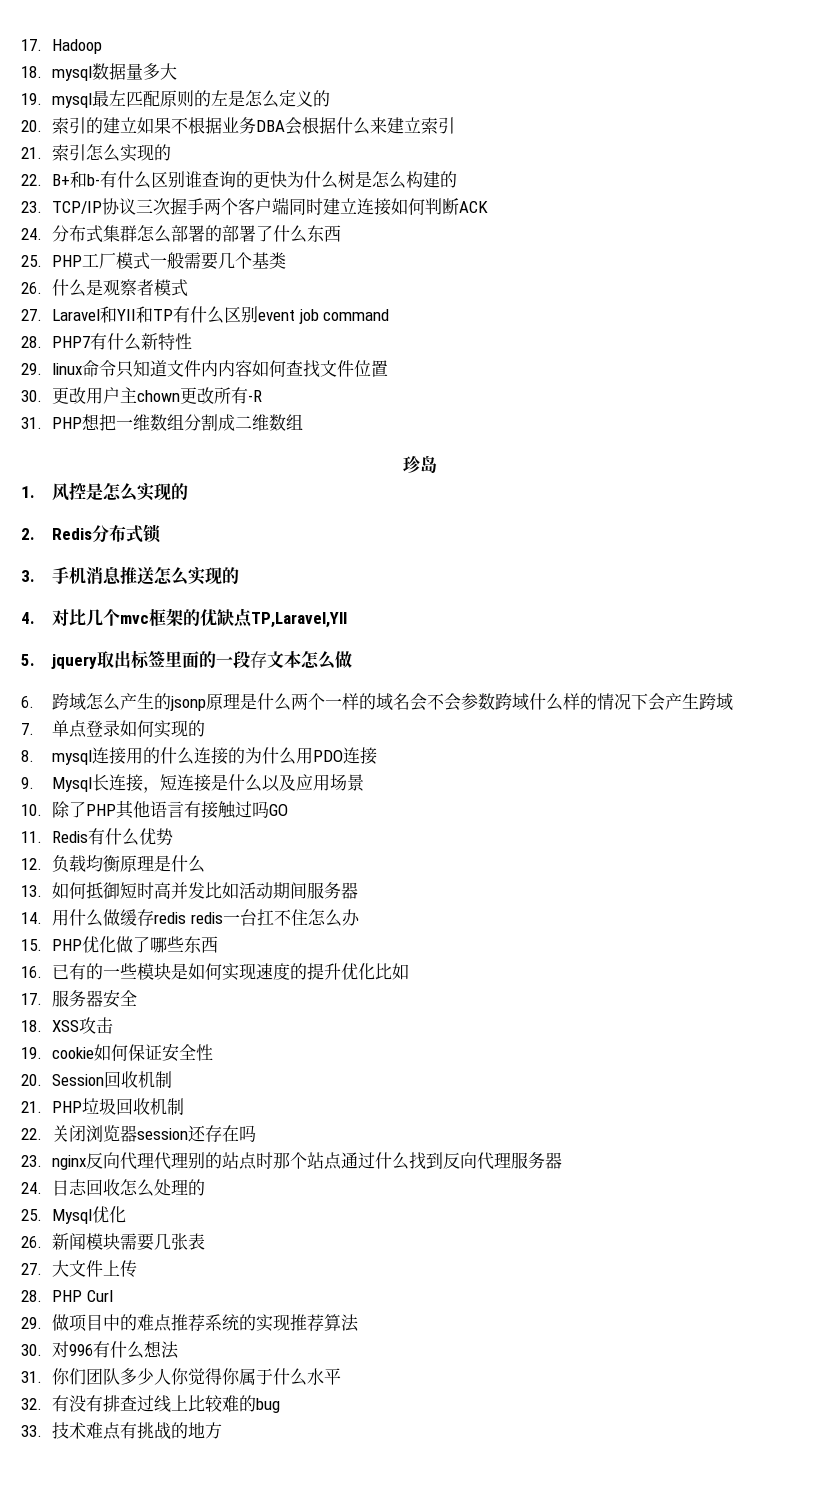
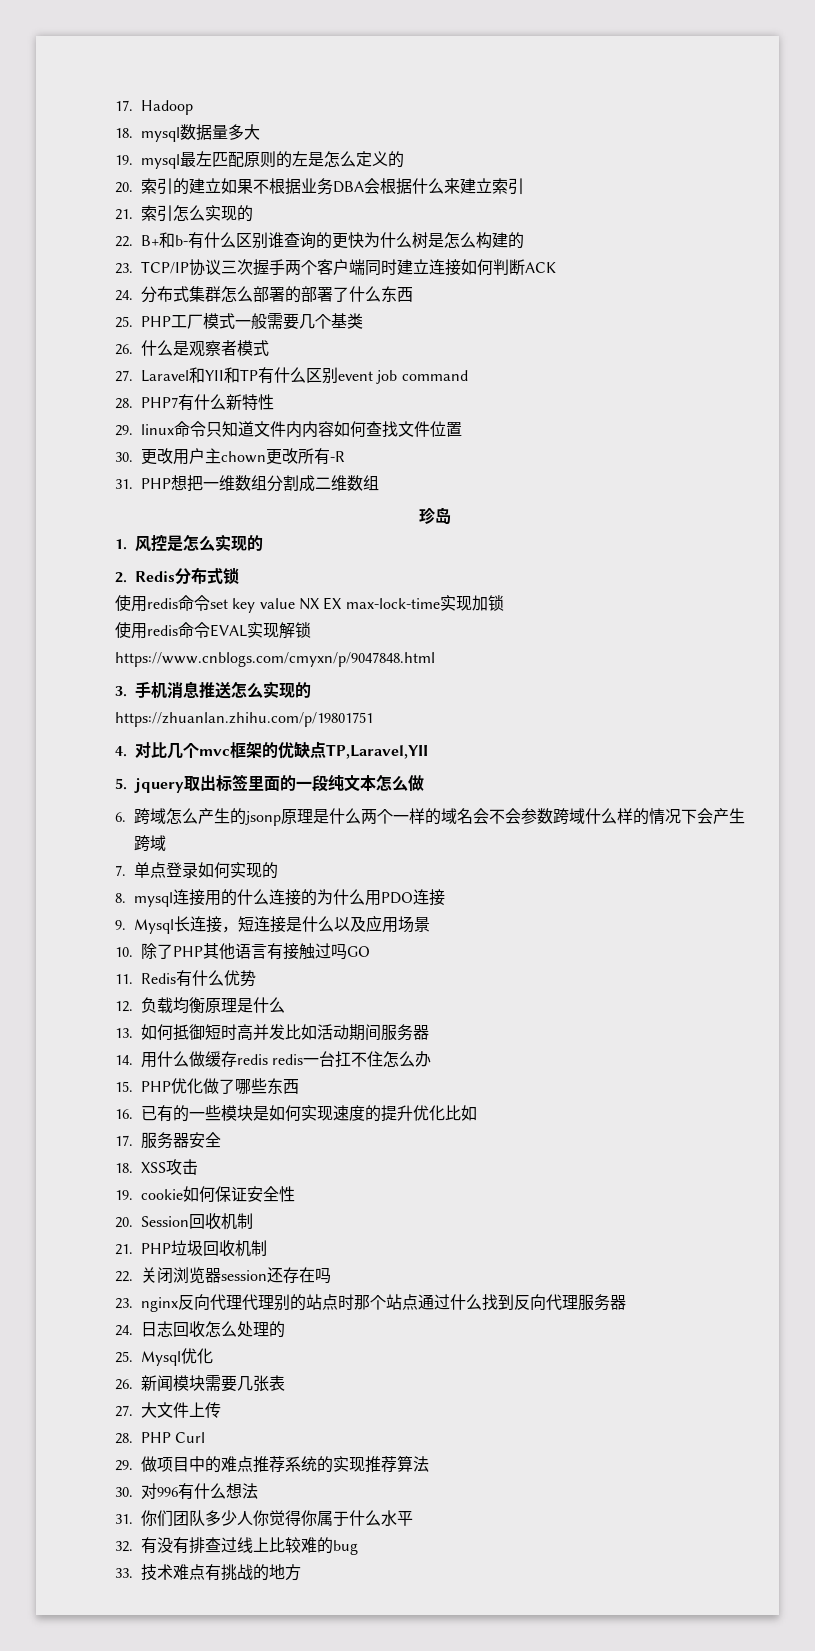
+ 使用redis命令set key value NX EX max-lock-time实现加锁
+ 使用redis命令EVAL实现解锁
+ https://www.cnblogs.com/cmyxn/p/9047848.html
+ https://zhuanlan.zhihu.com/p/19801751
- 5. jquery取出标签里面的一段存文本怎么做
+ 5. jquery取出标签里面的一段纯文本怎么做

